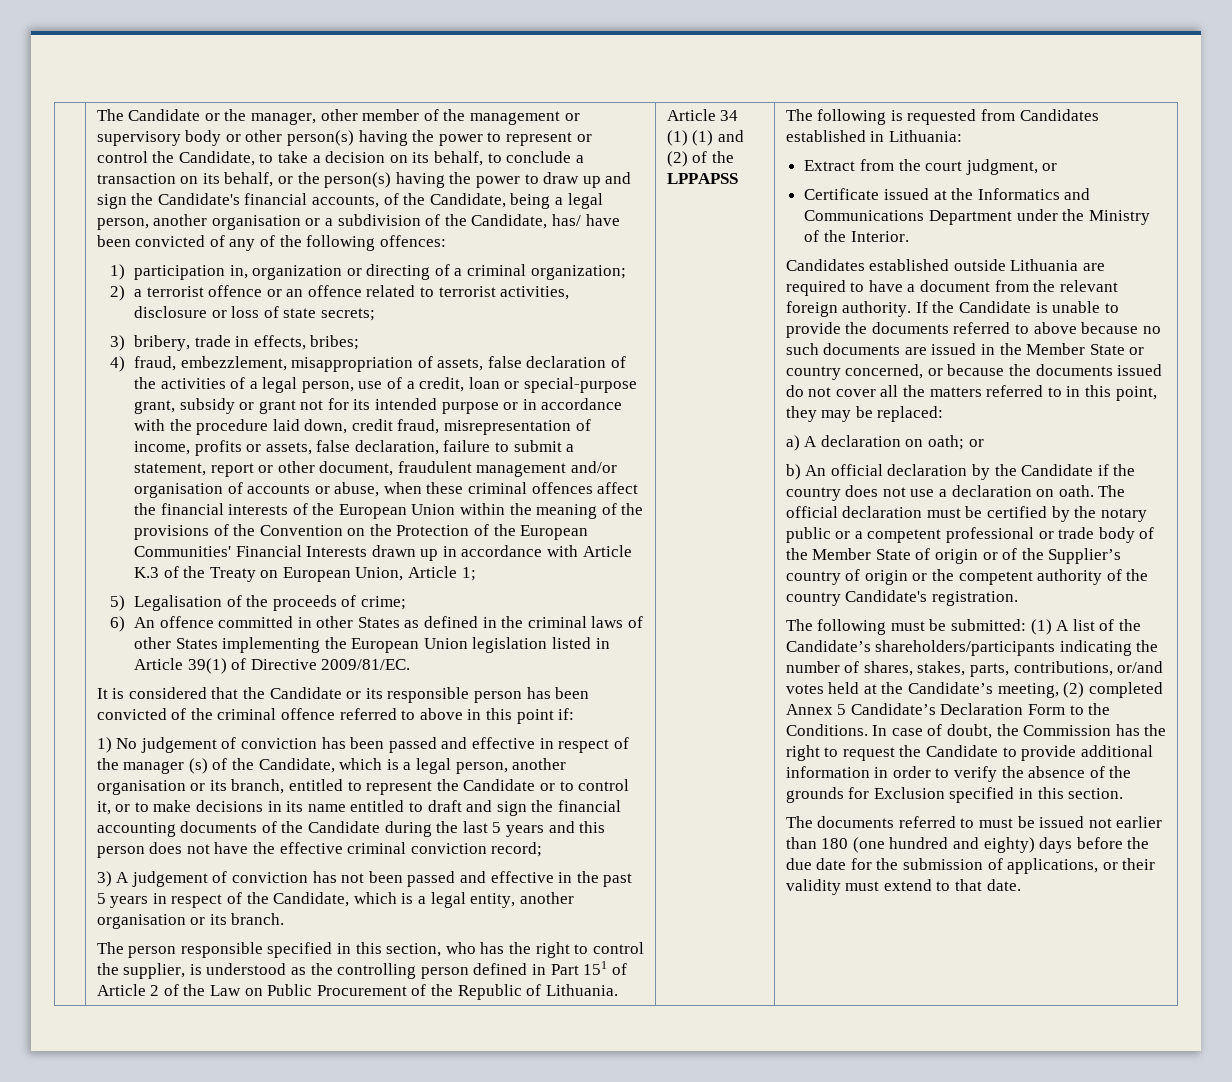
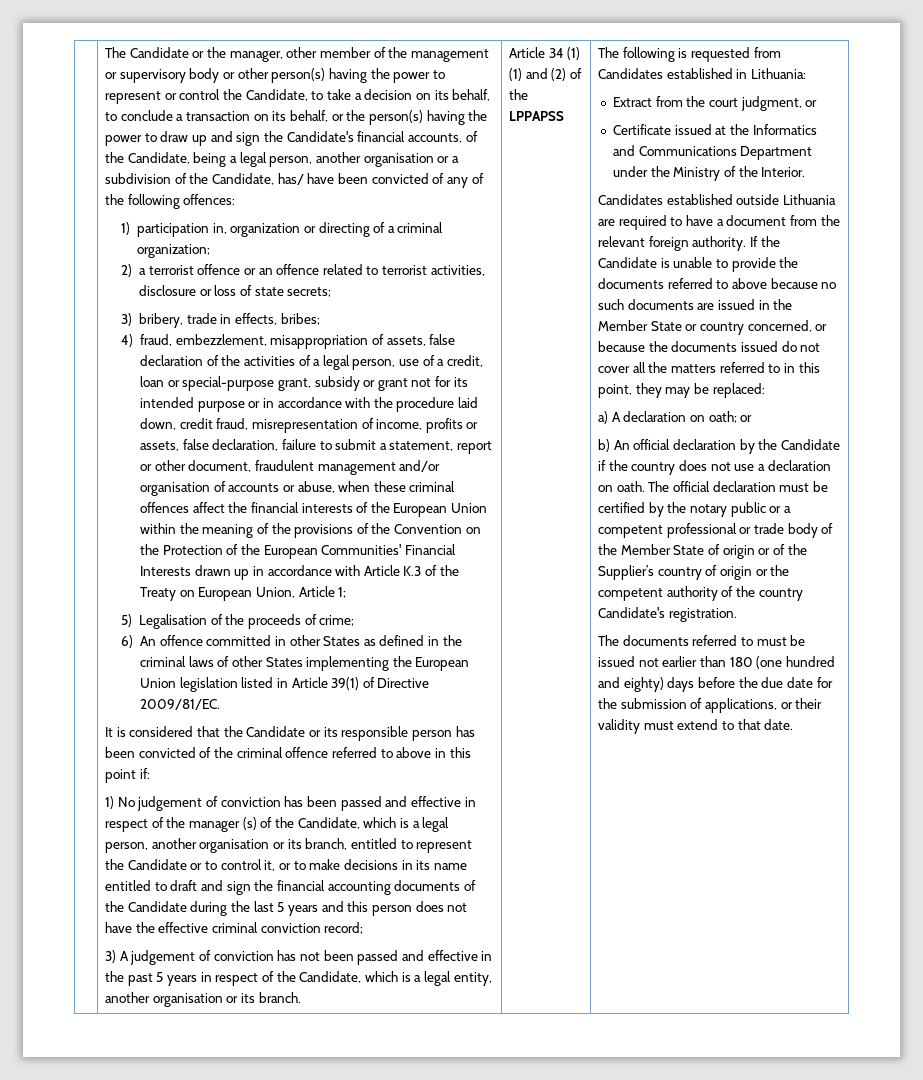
- The person responsible specified in this section, who has the right to control the supplier, is understood as the controlling person defined in Part 151 of Article 2 of the Law on Public Procurement of the Republic of Lithuania.
- The following must be submitted: (1) A list of the Candidate’s shareholders/participants indicating the number of shares, stakes, parts, contributions, or/and votes held at the Candidate’s meeting, (2) completed Annex 5 Candidate’s Declaration Form to the Conditions. In case of doubt, the Commission has the right to request the Candidate to provide additional information in order to verify the absence of the grounds for Exclusion specified in this section.

